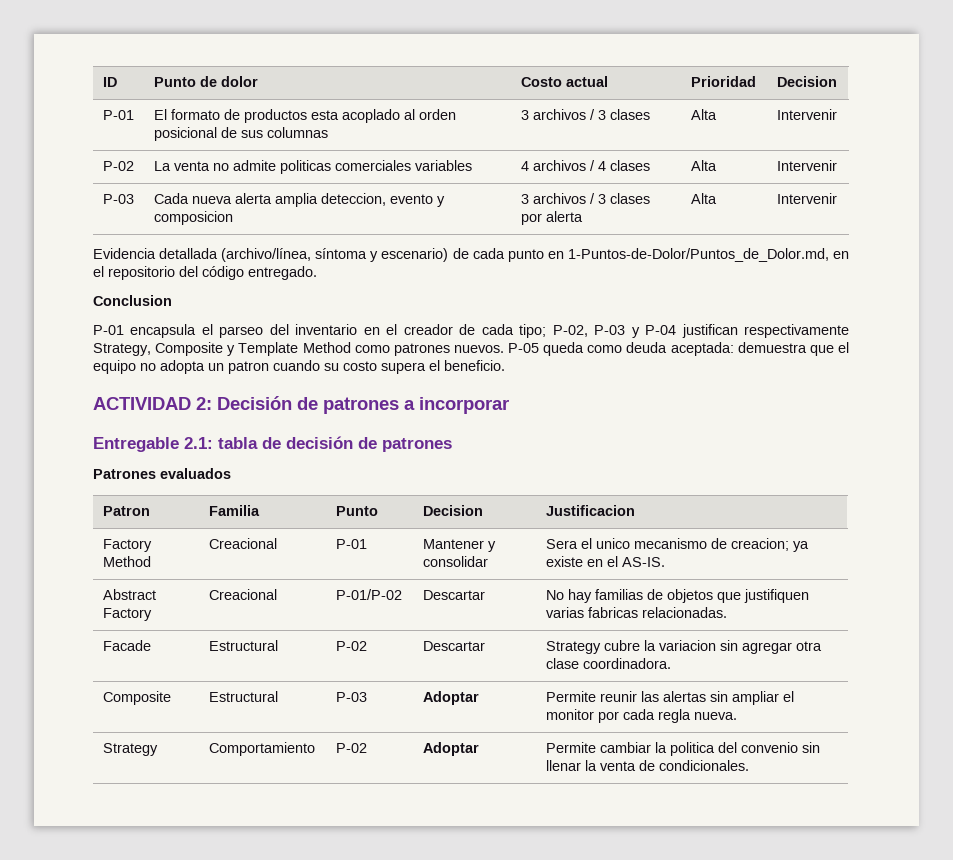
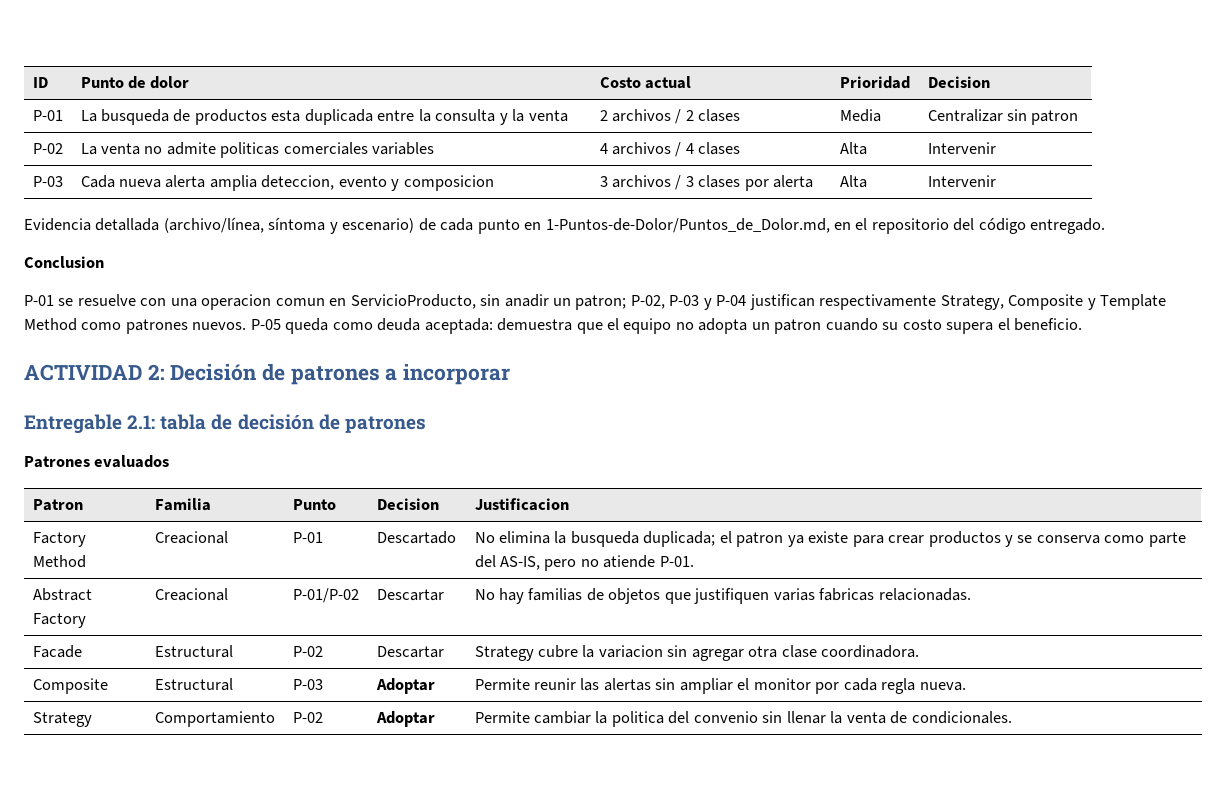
- P-01 | El formato de productos esta acoplado al orden posicional de sus columnas | 3 archivos / 3 clases | Alta | Intervenir
+ P-01 | La busqueda de productos esta duplicada entre la consulta y la venta | 2 archivos / 2 clases | Media | Centralizar sin patron
- P-01 encapsula el parseo del inventario en el creador de cada tipo; P-02, P-03 y P-04 justifican respectivamente Strategy, Composite y Template Method como patrones nuevos.
+ P-01 se resuelve con una operacion comun en ServicioProducto, sin anadir un patron; P-02, P-03 y P-04 justifican respectivamente Strategy, Composite y Template Method como patrones nuevos.
- Factory Method | Creacional | P-01 | Mantener y consolidar | Sera el unico mecanismo de creacion; ya existe en el AS-IS.
+ Factory Method | Creacional | P-01 | Descartado | No elimina la busqueda duplicada; el patron ya existe para crear productos y se conserva como parte del AS-IS, pero no atiende P-01.

